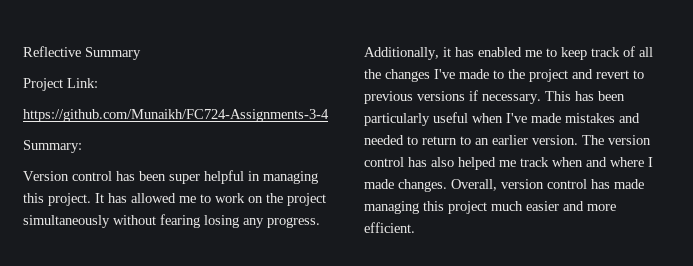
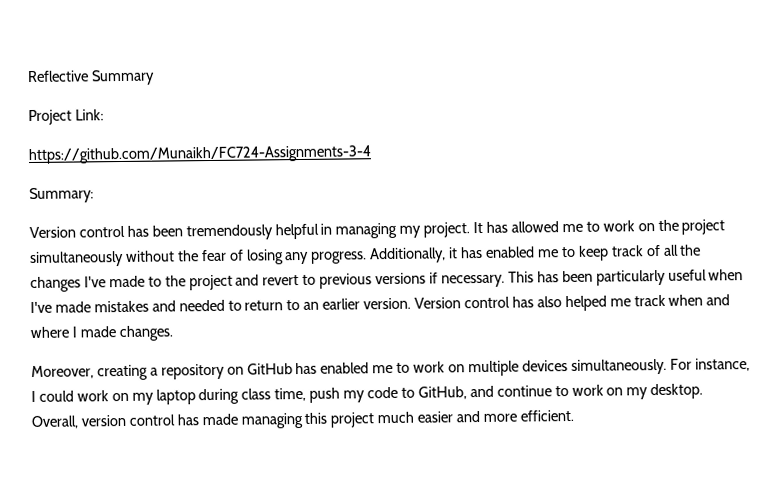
- Version control has been super helpful in managing this project.
+ Version control has been tremendously helpful in managing my project.
- It has allowed me to work on the project simultaneously without fearing losing any progress.
+ It has allowed me to work on the project simultaneously without the fear of losing any progress.
- The version control has also helped me track when and where I made changes.
+ Version control has also helped me track when and where I made changes.
+ Moreover, creating a repository on GitHub has enabled me to work on multiple devices simultaneously. For instance, I could work on my laptop during class time, push my code to GitHub, and continue to work on my desktop.

